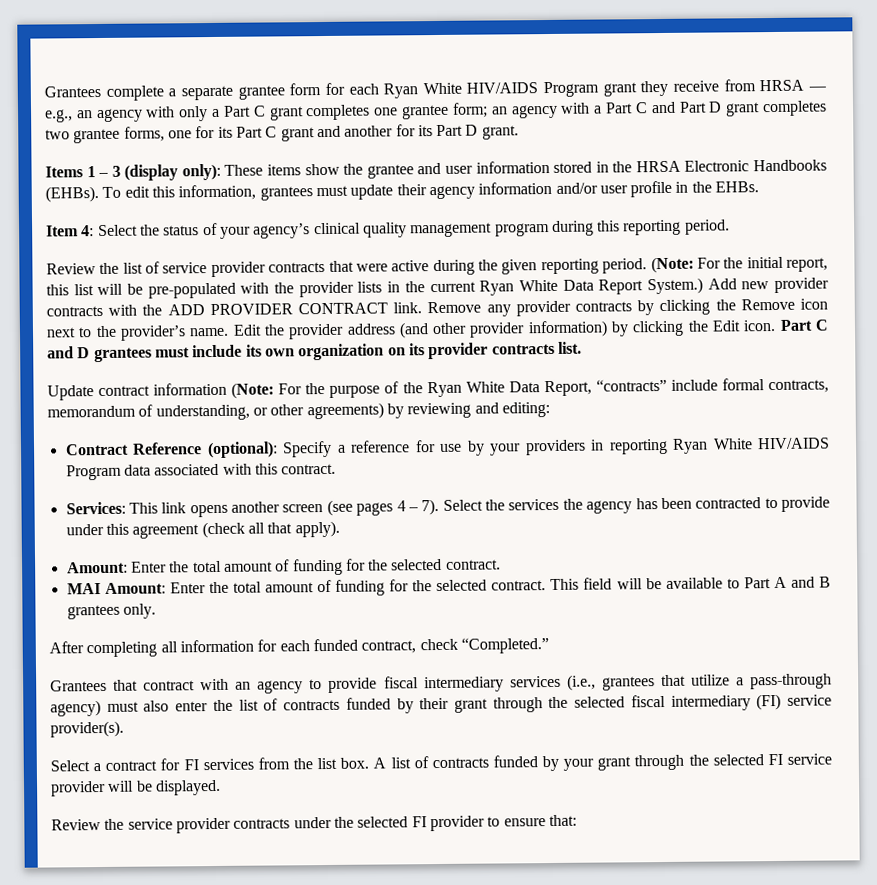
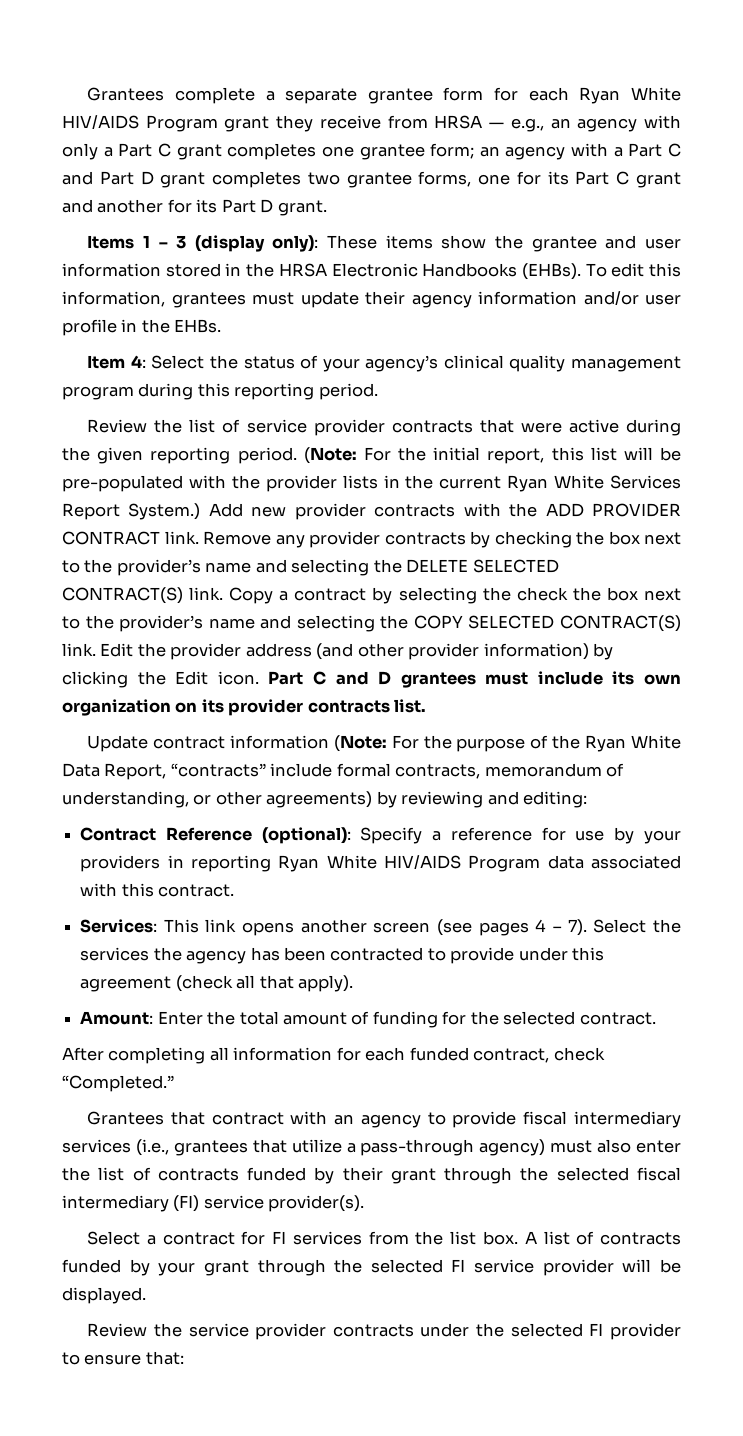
- (Note: For the initial report, this list will be pre-populated with the provider lists in the current Ryan White Data Report System.)
+ (Note: For the initial report, this list will be pre-populated with the provider lists in the current Ryan White Services Report System.)
- Remove any provider contracts by clicking the Remove icon next to the provider’s name.
+ Remove any provider contracts by checking the box next to the provider’s name and selecting the DELETE SELECTED CONTRACT(S) link. Copy a contract by selecting the check the box next to the provider’s name and selecting the COPY SELECTED CONTRACT(S) link.
- MAI Amount: Enter the total amount of funding for the selected contract. This field will be available to Part A and B grantees only.

